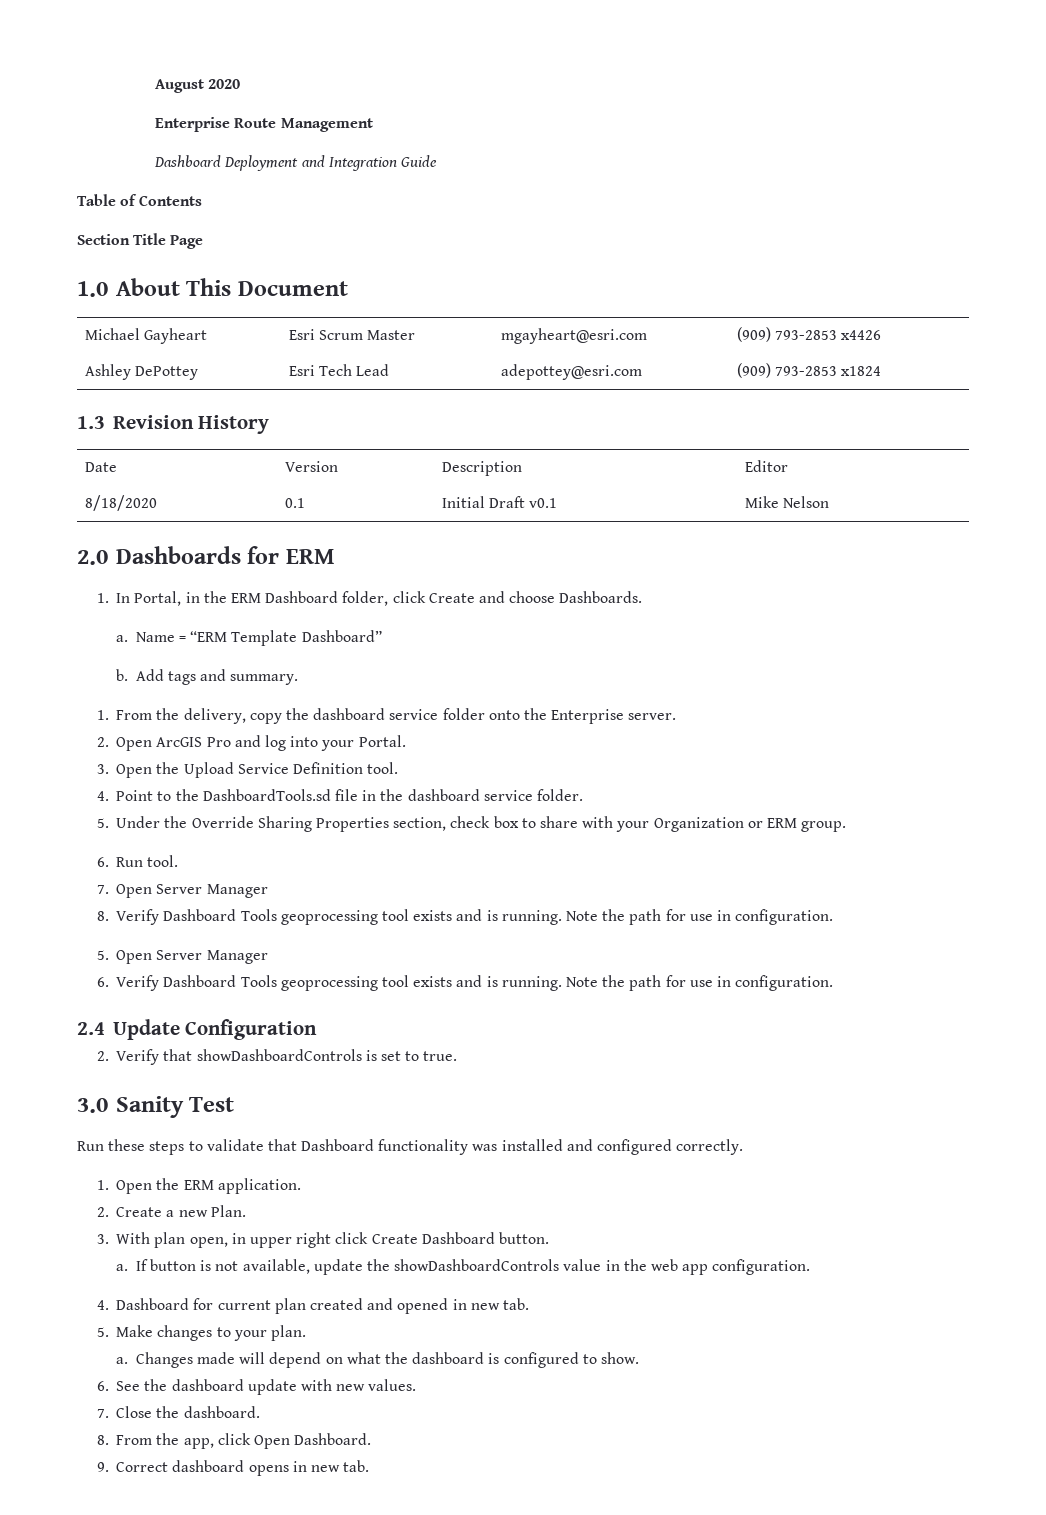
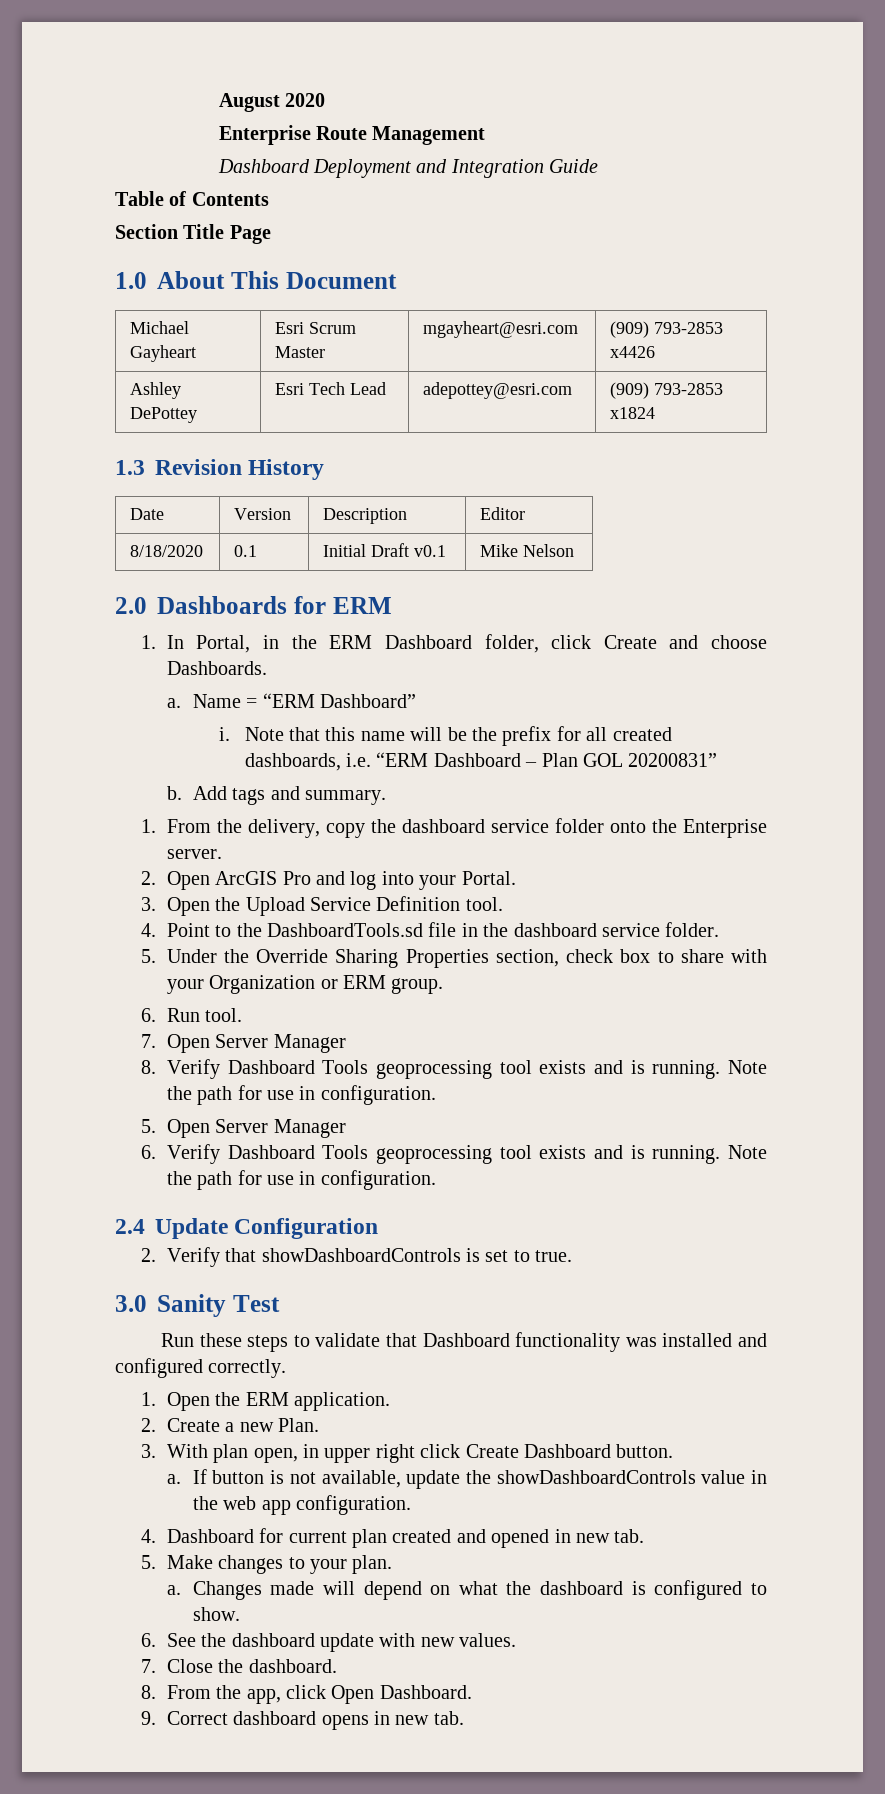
- Name = “ERM Template Dashboard”
+ Name = “ERM Dashboard”
+ i. Note that this name will be the prefix for all created dashboards, i.e. “ERM Dashboard – Plan GOL 20200831”

